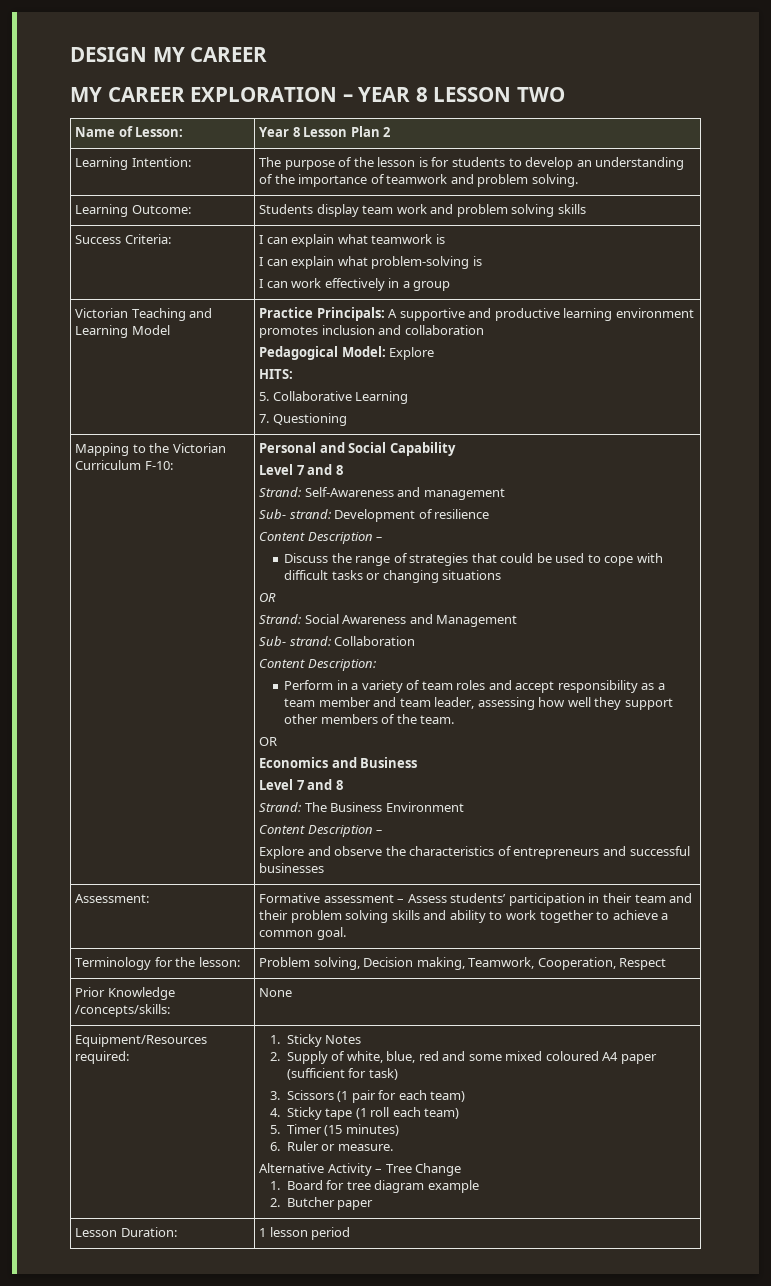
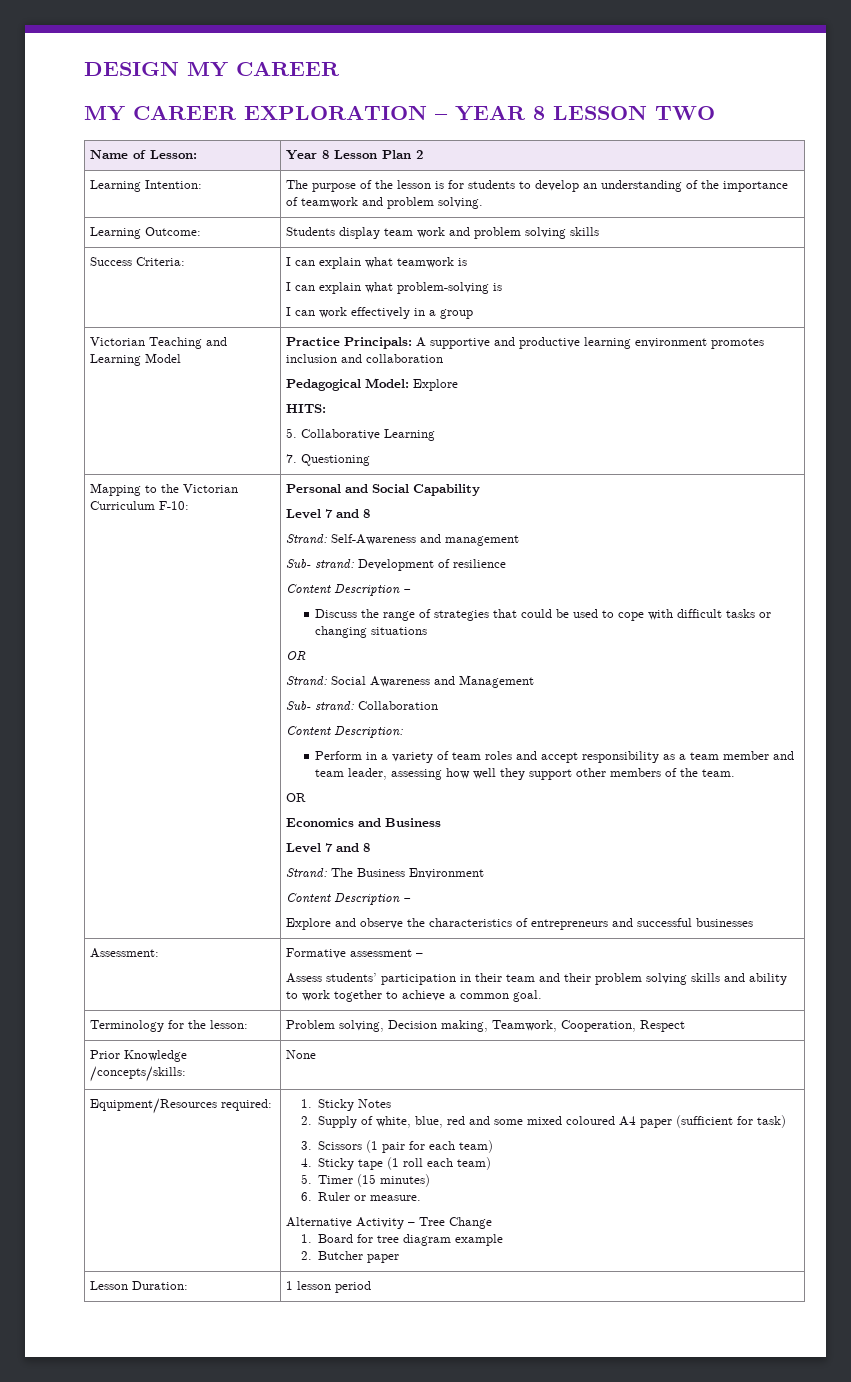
- Assessment: | Formative assessment – Assess students’ participation in their team and their problem solving skills and ability to work together to achieve a common goal.
+ Assessment: | Formative assessment –
+ Assess students’ participation in their team and their problem solving skills and ability to work together to achieve a common goal.

